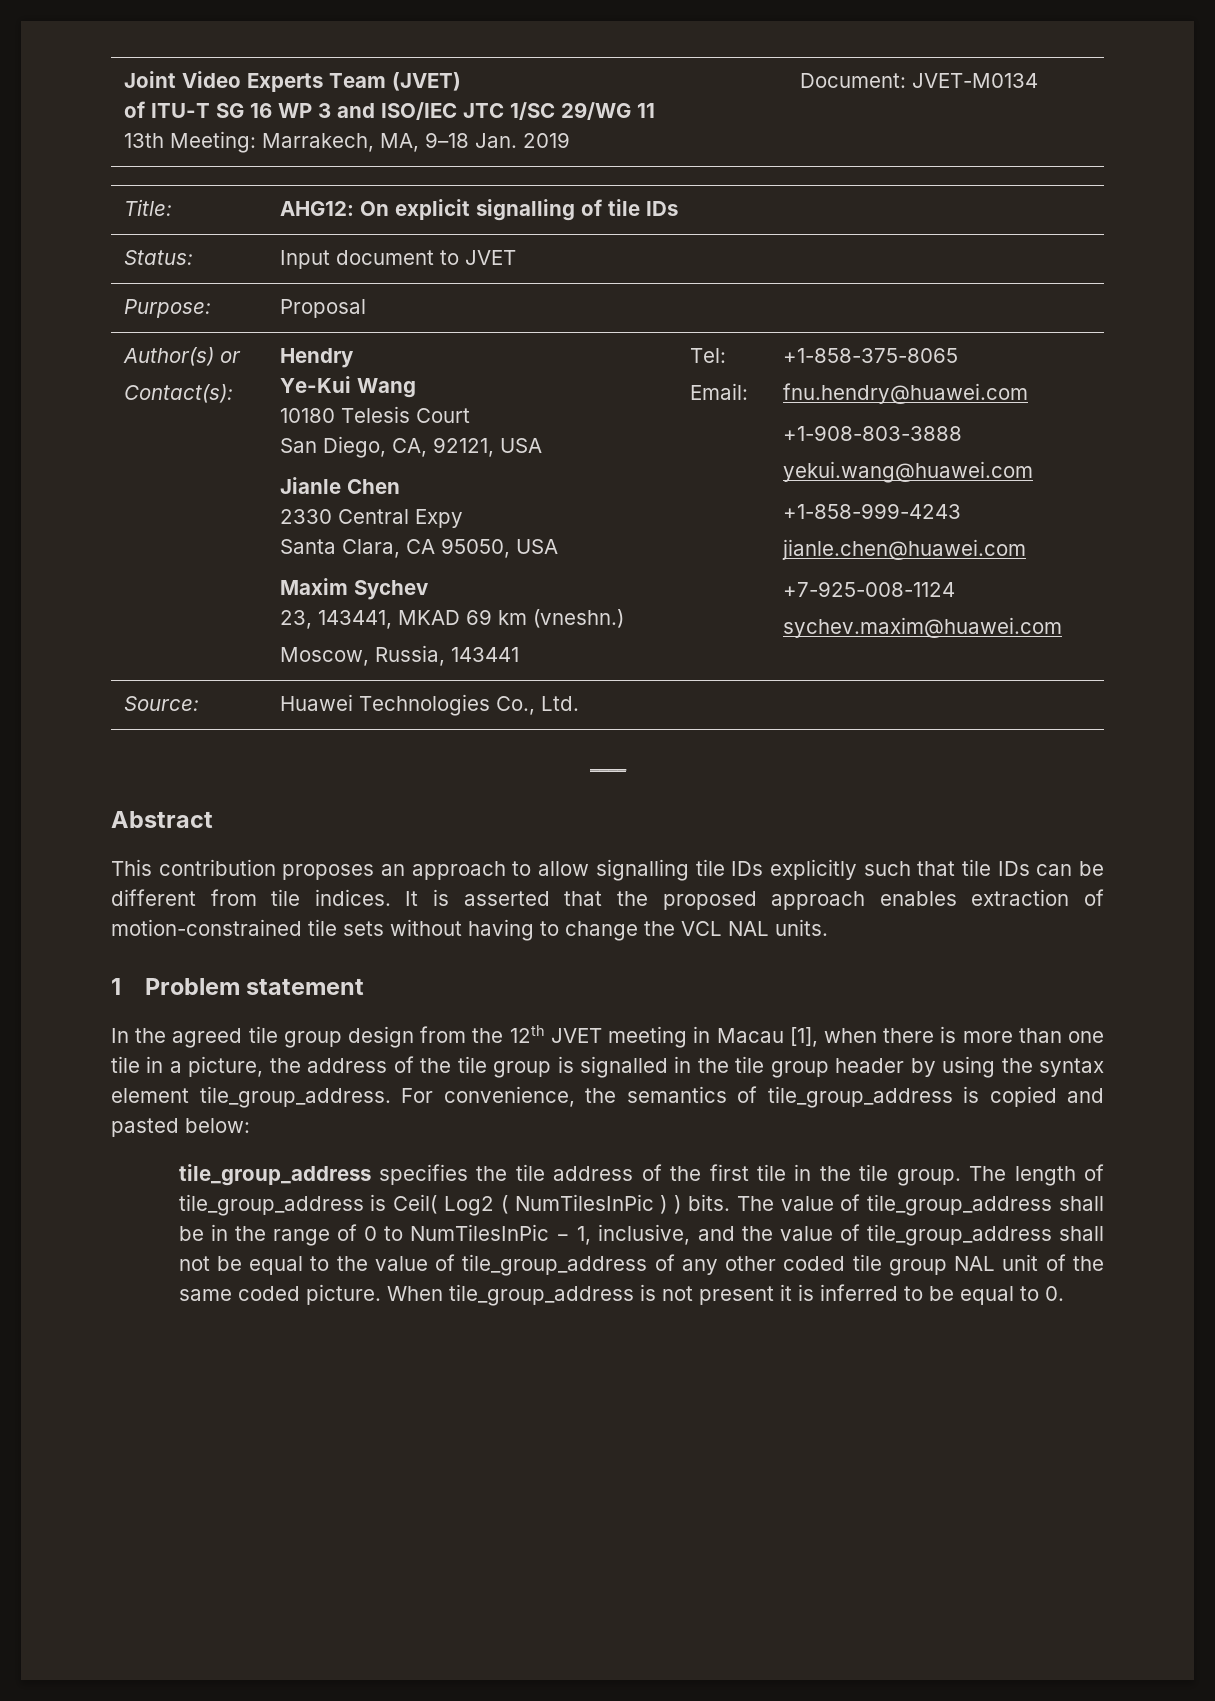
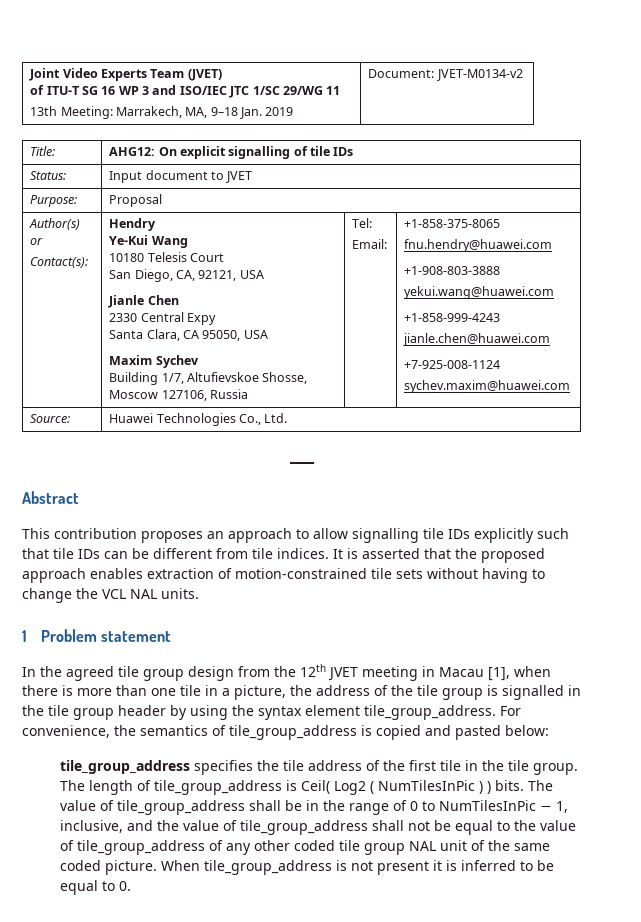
  Joint Video Experts Team (JVET)
  of ITU-T SG 16 WP 3 and ISO/IEC JTC 1/SC 29/WG 11
- 13th Meeting: Marrakech, MA, 9–18 Jan. 2019 | Document: JVET-M0134
+ 13th Meeting: Marrakech, MA, 9–18 Jan. 2019 | Document: JVET-M0134-v2
- 23, 143441, MKAD 69 km (vneshn.)
- Moscow, Russia, 143441
+ Building 1/7, Altufievskoe Shosse, Moscow 127106, Russia

